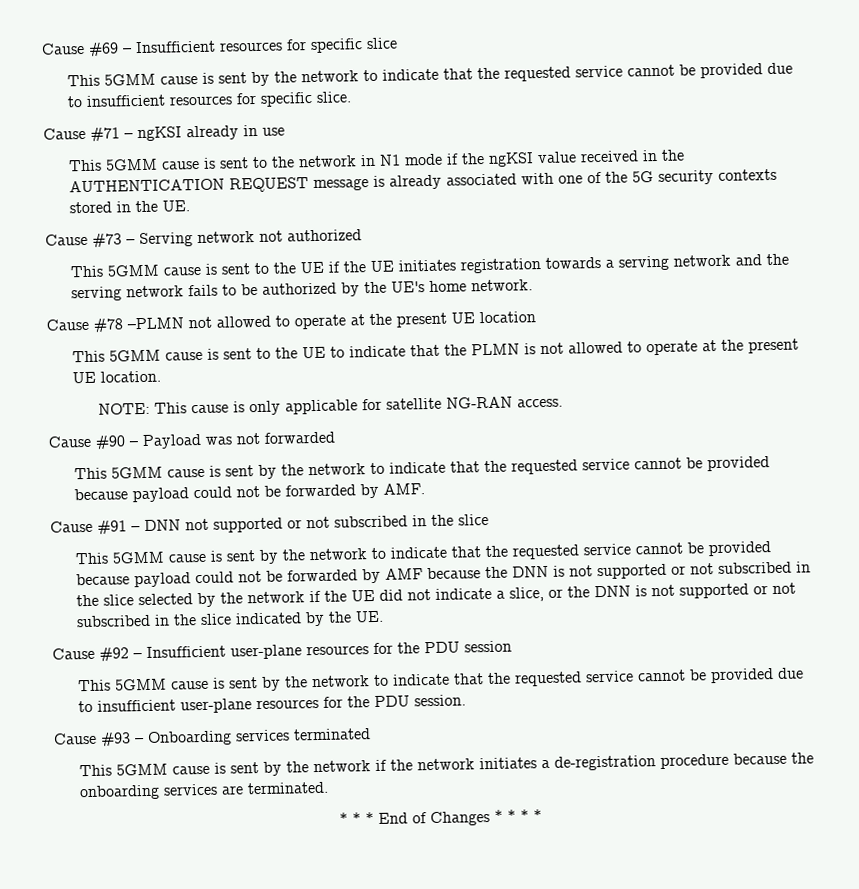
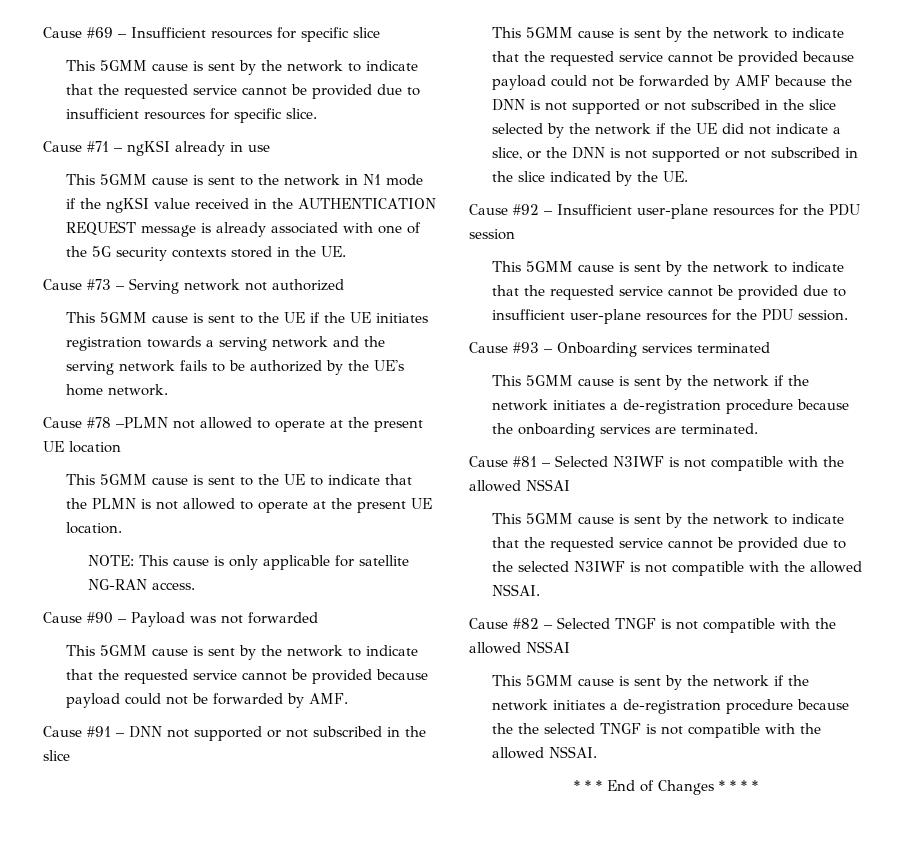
+ Cause #81 – Selected N3IWF is not compatible with the allowed NSSAI
+ This 5GMM cause is sent by the network to indicate that the requested service cannot be provided due to the selected N3IWF is not compatible with the allowed NSSAI.
+ Cause #82 – Selected TNGF is not compatible with the allowed NSSAI
+ This 5GMM cause is sent by the network if the network initiates a de-registration procedure because the the selected TNGF is not compatible with the allowed NSSAI.

